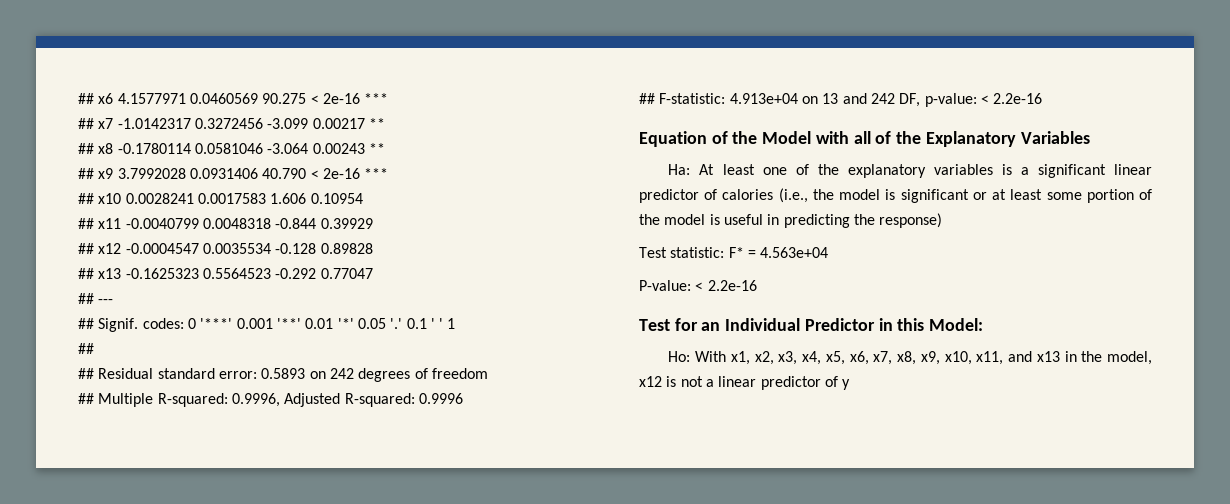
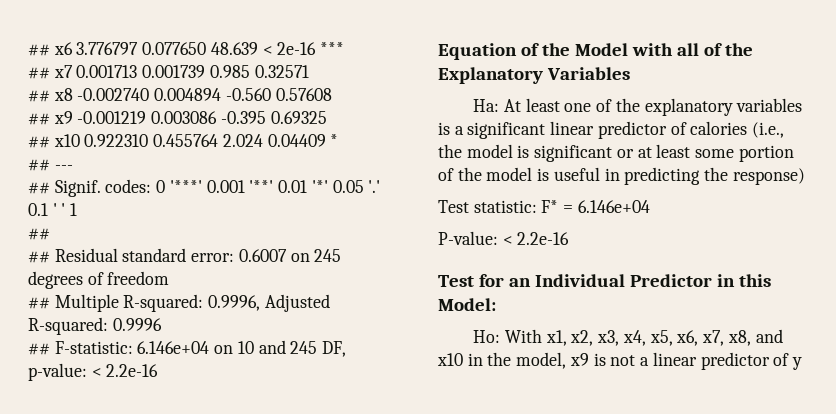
- ## x6 4.1577971 0.0460569 90.275 < 2e-16 ***
+ ## x6 3.776797 0.077650 48.639 < 2e-16 ***
- ## x7 -1.0142317 0.3272456 -3.099 0.00217 **
- ## x8 -0.1780114 0.0581046 -3.064 0.00243 **
- ## x9 3.7992028 0.0931406 40.790 < 2e-16 ***
- ## x10 0.0028241 0.0017583 1.606 0.10954
- ## x11 -0.0040799 0.0048318 -0.844 0.39929
- ## x12 -0.0004547 0.0035534 -0.128 0.89828
- ## x13 -0.1625323 0.5564523 -0.292 0.77047
+ ## x7 0.001713 0.001739 0.985 0.32571
+ ## x8 -0.002740 0.004894 -0.560 0.57608
+ ## x9 -0.001219 0.003086 -0.395 0.69325
+ ## x10 0.922310 0.455764 2.024 0.04409 *
- ## Residual standard error: 0.5893 on 242 degrees of freedom
+ ## Residual standard error: 0.6007 on 245 degrees of freedom
- ## F-statistic: 4.913e+04 on 13 and 242 DF, p-value: < 2.2e-16
+ ## F-statistic: 6.146e+04 on 10 and 245 DF, p-value: < 2.2e-16
- Test statistic: F* = 4.563e+04
+ Test statistic: F* = 6.146e+04
- Ho: With x1, x2, x3, x4, x5, x6, x7, x8, x9, x10, x11, and x13 in the model, x12 is not a linear predictor of y
+ Ho: With x1, x2, x3, x4, x5, x6, x7, x8, and x10 in the model, x9 is not a linear predictor of y

